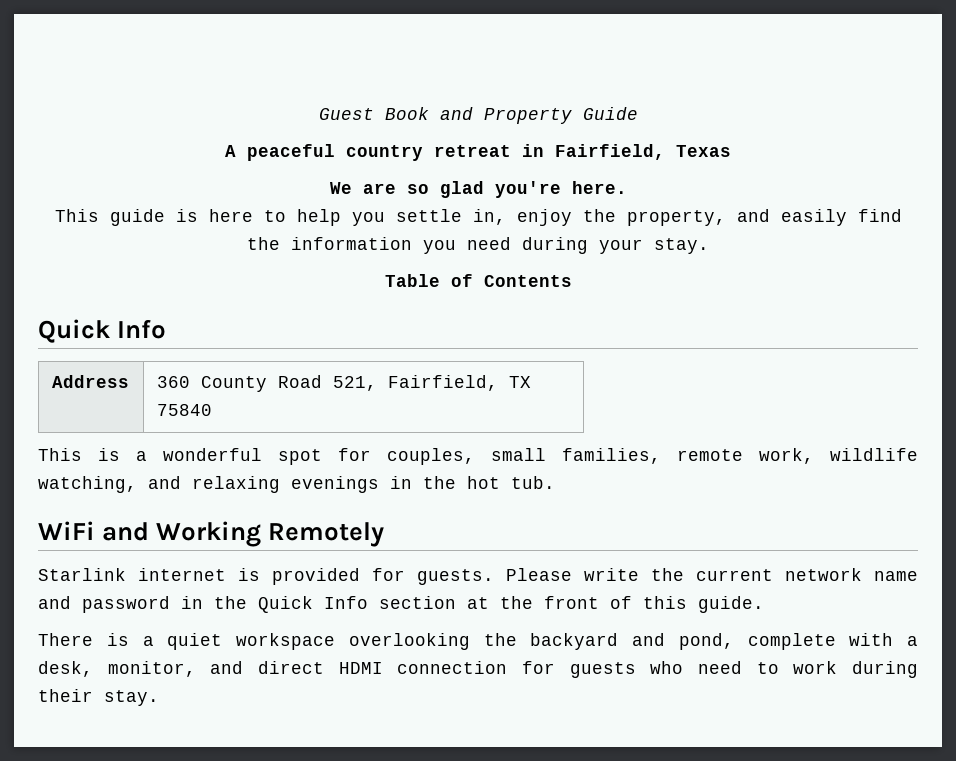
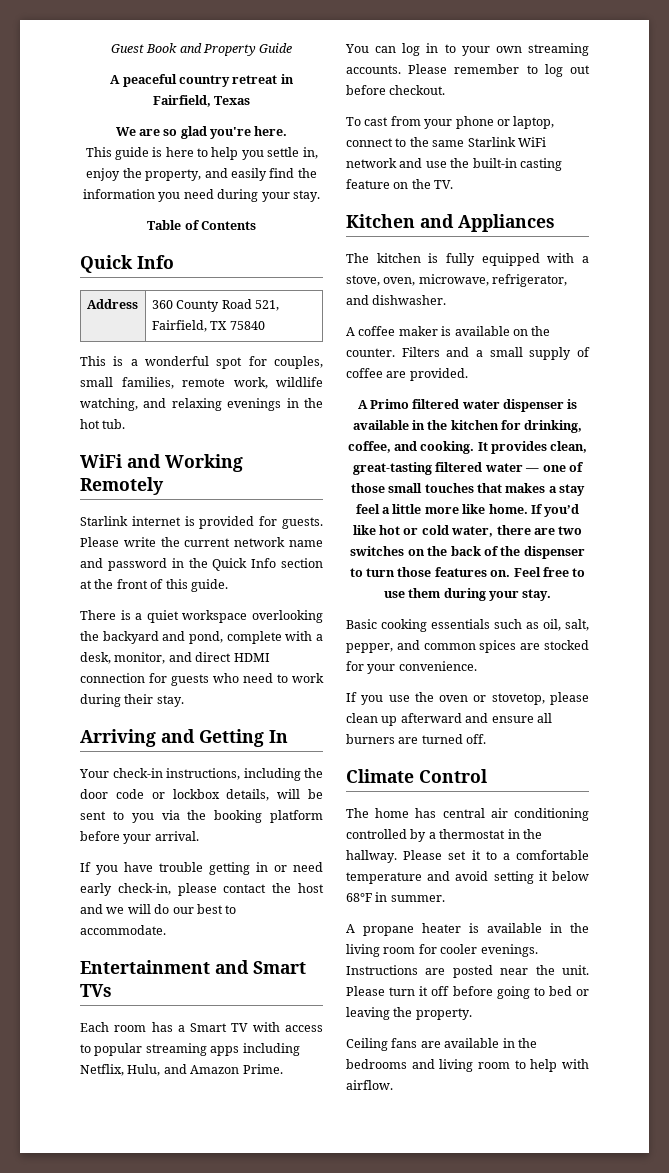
+ Arriving and Getting In
+ Your check-in instructions, including the door code or lockbox details, will be sent to you via the booking platform before your arrival.
+ If you have trouble getting in or need early check-in, please contact the host and we will do our best to accommodate.
+ Entertainment and Smart TVs
+ Each room has a Smart TV with access to popular streaming apps including Netflix, Hulu, and Amazon Prime.
+ You can log in to your own streaming accounts. Please remember to log out before checkout.
+ To cast from your phone or laptop, connect to the same Starlink WiFi network and use the built-in casting feature on the TV.
+ Kitchen and Appliances
+ The kitchen is fully equipped with a stove, oven, microwave, refrigerator, and dishwasher.
+ A coffee maker is available on the counter. Filters and a small supply of coffee are provided.
+ A Primo filtered water dispenser is available in the kitchen for drinking, coffee, and cooking. It provides clean, great-tasting filtered water — one of those small touches that makes a stay feel a little more like home. If you’d like hot or cold water, there are two switches on the back of the dispenser to turn those features on. Feel free to use them during your stay.
+ Basic cooking essentials such as oil, salt, pepper, and common spices are stocked for your convenience.
+ If you use the oven or stovetop, please clean up afterward and ensure all burners are turned off.
+ Climate Control
+ The home has central air conditioning controlled by a thermostat in the hallway. Please set it to a comfortable temperature and avoid setting it below 68°F in summer.
+ A propane heater is available in the living room for cooler evenings. Instructions are posted near the unit. Please turn it off before going to bed or leaving the property.
+ Ceiling fans are available in the bedrooms and living room to help with airflow.

